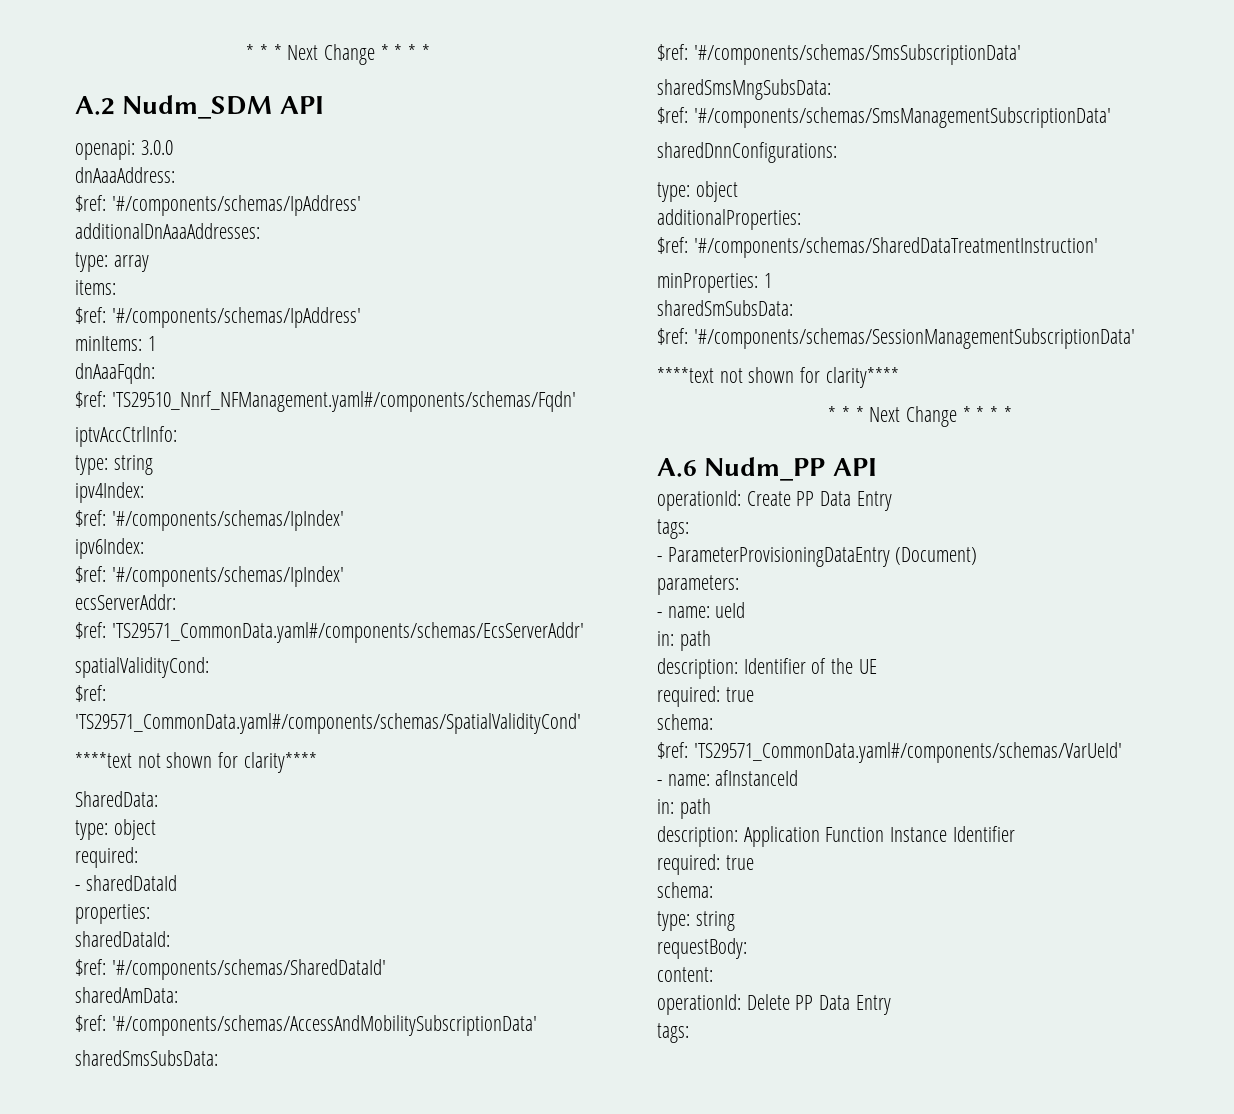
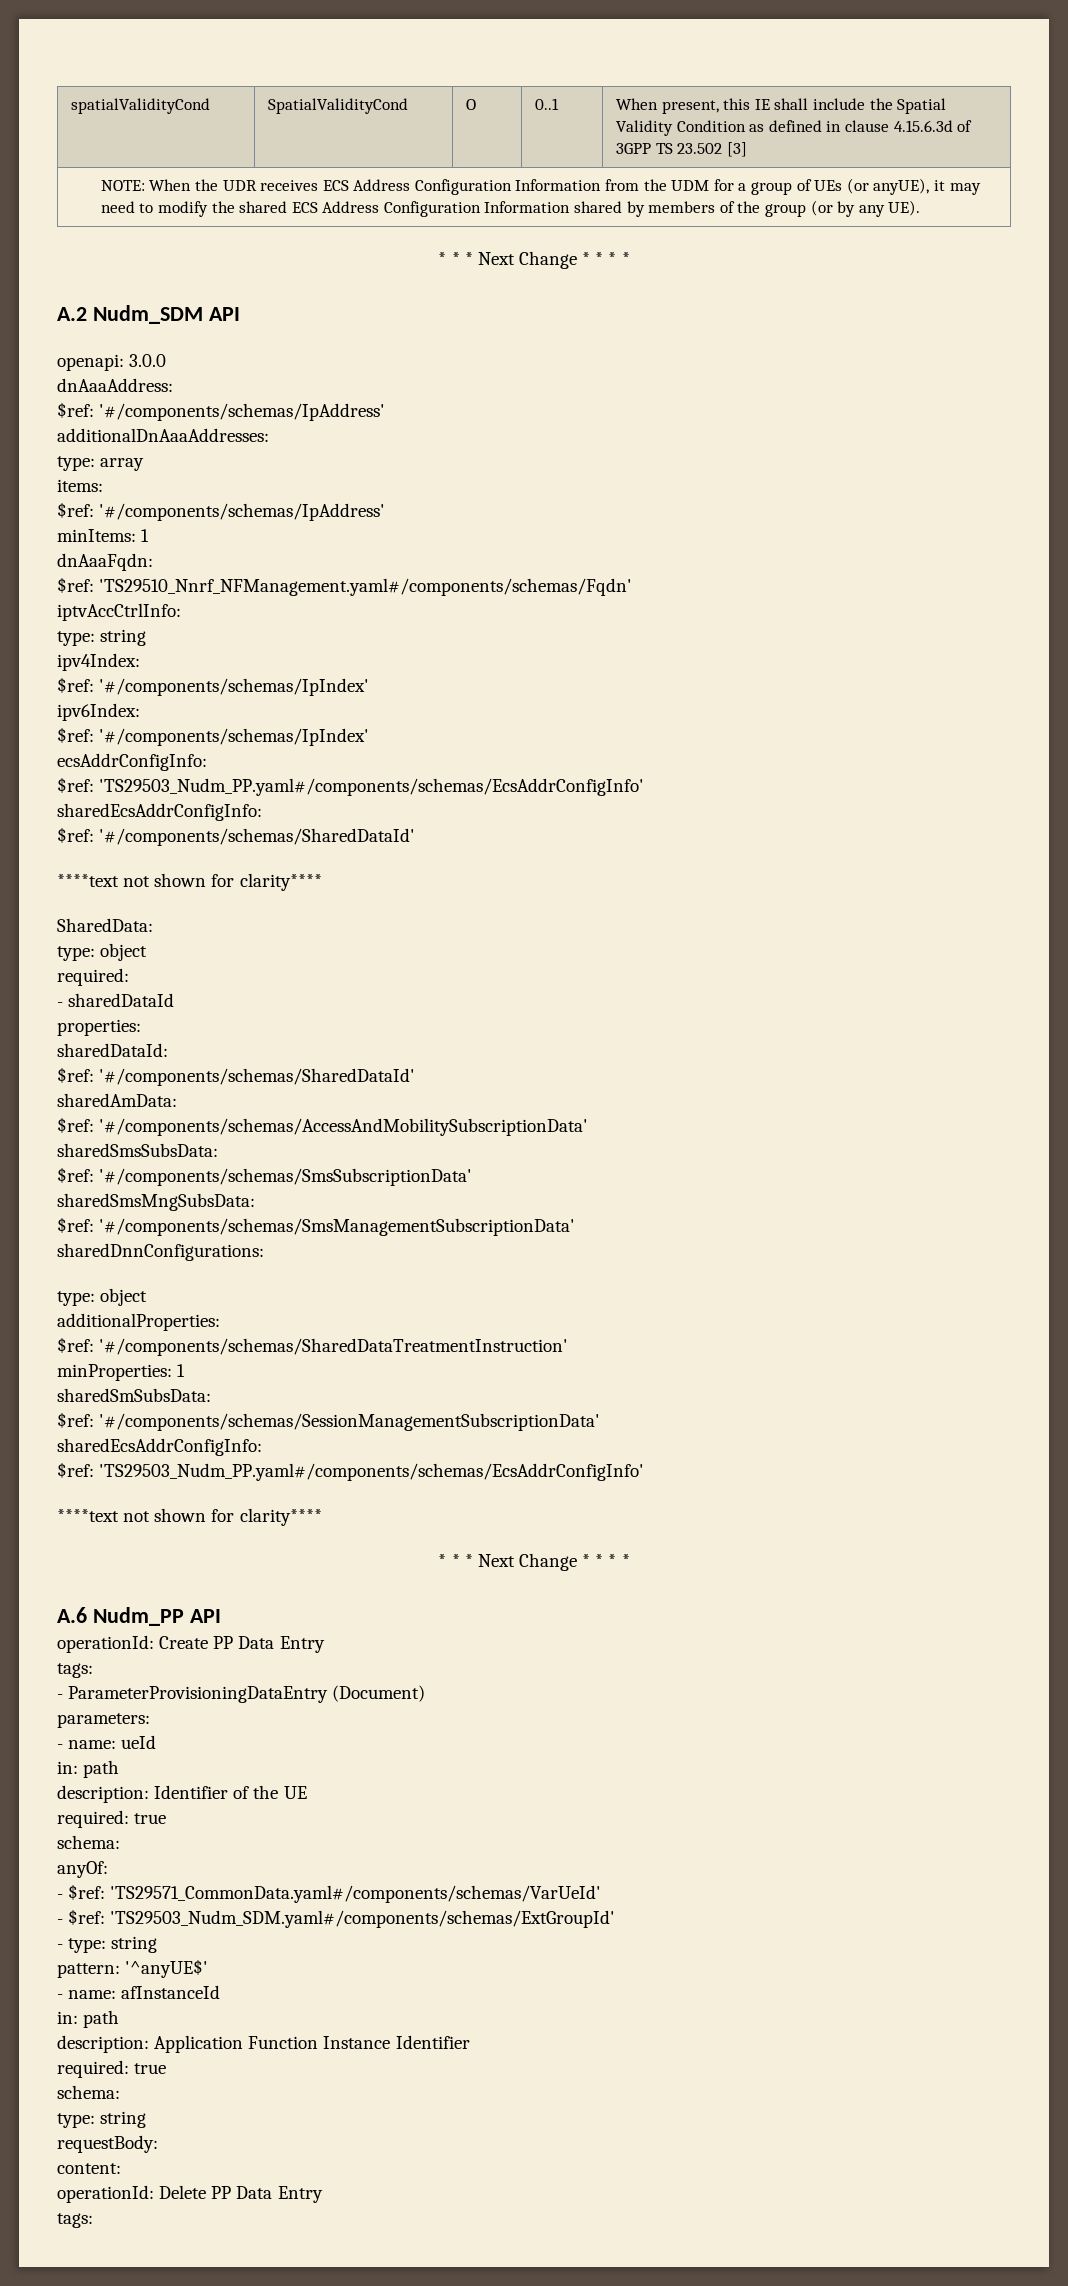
+ spatialValidityCond | SpatialValidityCond | O | 0..1 | When present, this IE shall include the Spatial Validity Condition as defined in clause 4.15.6.3d of 3GPP TS 23.502 [3]
+ NOTE: When the UDR receives ECS Address Configuration Information from the UDM for a group of UEs (or anyUE), it may need to modify the shared ECS Address Configuration Information shared by members of the group (or by any UE).
- ecsServerAddr:
- $ref: 'TS29571_CommonData.yaml#/components/schemas/EcsServerAddr'
- spatialValidityCond:
- $ref: 'TS29571_CommonData.yaml#/components/schemas/SpatialValidityCond'
+ ecsAddrConfigInfo:
+ $ref: 'TS29503_Nudm_PP.yaml#/components/schemas/EcsAddrConfigInfo'
+ sharedEcsAddrConfigInfo:
+ $ref: '#/components/schemas/SharedDataId'
  $ref: '#/components/schemas/SessionManagementSubscriptionData'
+ sharedEcsAddrConfigInfo:
+ $ref: 'TS29503_Nudm_PP.yaml#/components/schemas/EcsAddrConfigInfo'
- $ref: 'TS29571_CommonData.yaml#/components/schemas/VarUeId'
+ anyOf:
+ - $ref: 'TS29571_CommonData.yaml#/components/schemas/VarUeId'
+ - $ref: 'TS29503_Nudm_SDM.yaml#/components/schemas/ExtGroupId'
+ - type: string
+ pattern: '^anyUE$'

